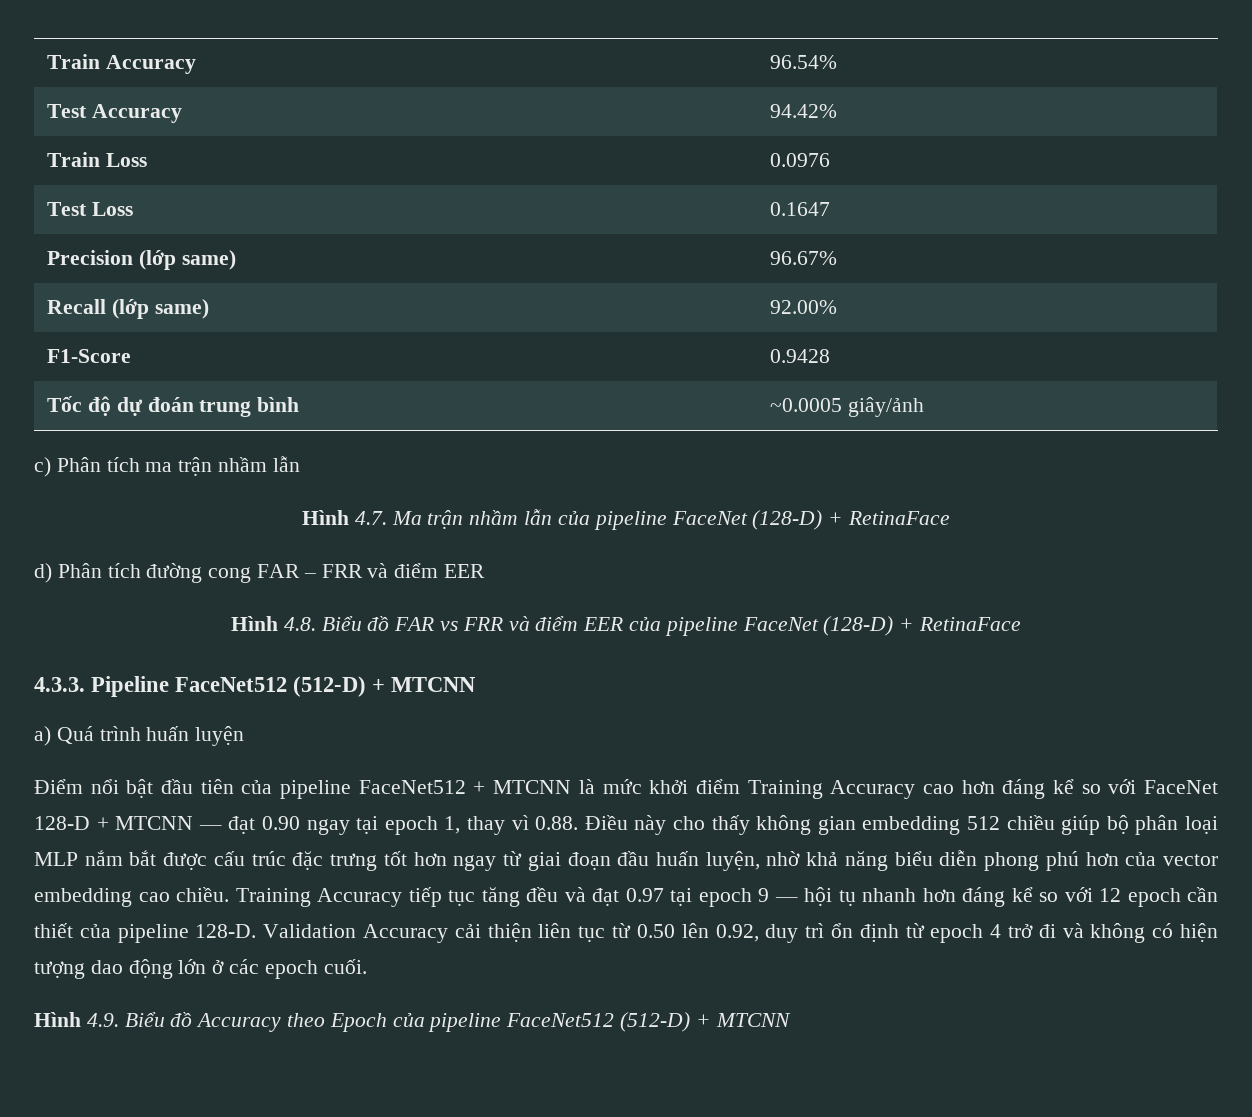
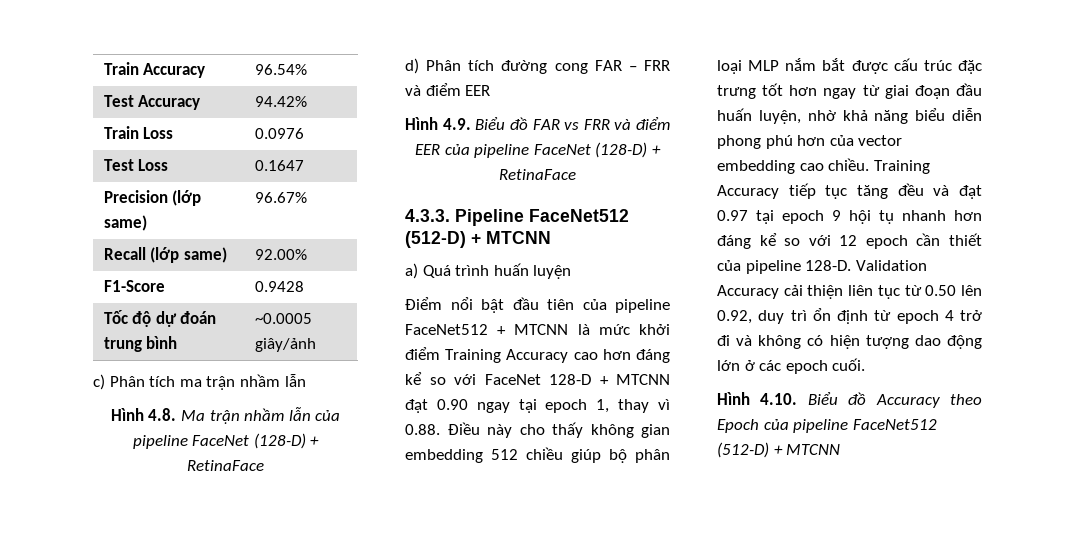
- Hình 4.7. Ma trận nhầm lẫn của pipeline FaceNet (128-D) + RetinaFace
+ Hình 4.8. Ma trận nhầm lẫn của pipeline FaceNet (128-D) + RetinaFace
- Hình 4.8. Biểu đồ FAR vs FRR và điểm EER của pipeline FaceNet (128-D) + RetinaFace
+ Hình 4.9. Biểu đồ FAR vs FRR và điểm EER của pipeline FaceNet (128-D) + RetinaFace
- Điểm nổi bật đầu tiên của pipeline FaceNet512 + MTCNN là mức khởi điểm Training Accuracy cao hơn đáng kể so với FaceNet 128-D + MTCNN — đạt 0.90 ngay tại epoch 1, thay vì 0.88. Điều này cho thấy không gian embedding 512 chiều giúp bộ phân loại MLP nắm bắt được cấu trúc đặc trưng tốt hơn ngay từ giai đoạn đầu huấn luyện, nhờ khả năng biểu diễn phong phú hơn của vector embedding cao chiều.
+ Điểm nổi bật đầu tiên của pipeline FaceNet512 + MTCNN là mức khởi điểm Training Accuracy cao hơn đáng kể so với FaceNet 128-D + MTCNN đạt 0.90 ngay tại epoch 1, thay vì 0.88. Điều này cho thấy không gian embedding 512 chiều giúp bộ phân loại MLP nắm bắt được cấu trúc đặc trưng tốt hơn ngay từ giai đoạn đầu huấn luyện, nhờ khả năng biểu diễn phong phú hơn của vector embedding cao chiều.
- Training Accuracy tiếp tục tăng đều và đạt 0.97 tại epoch 9 — hội tụ nhanh hơn đáng kể so với 12 epoch cần thiết của pipeline 128-D.
+ Training Accuracy tiếp tục tăng đều và đạt 0.97 tại epoch 9 hội tụ nhanh hơn đáng kể so với 12 epoch cần thiết của pipeline 128-D.
- Hình 4.9. Biểu đồ Accuracy theo Epoch của pipeline FaceNet512 (512-D) + MTCNN
+ Hình 4.10. Biểu đồ Accuracy theo Epoch của pipeline FaceNet512 (512-D) + MTCNN

